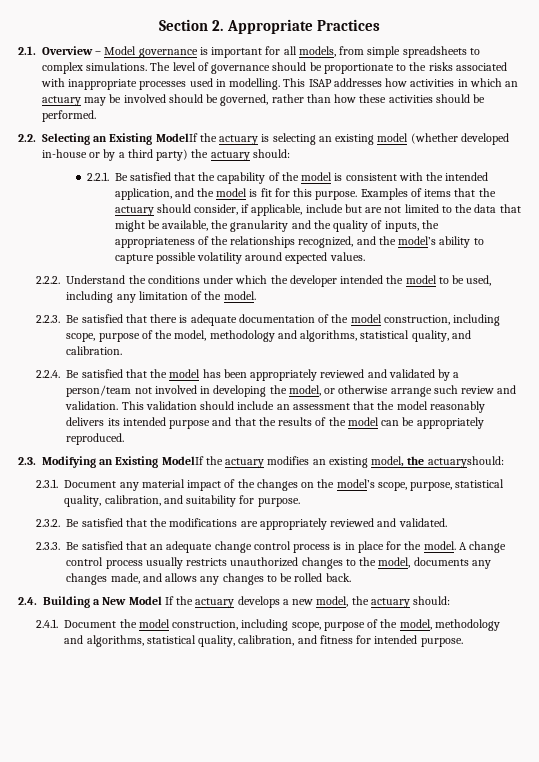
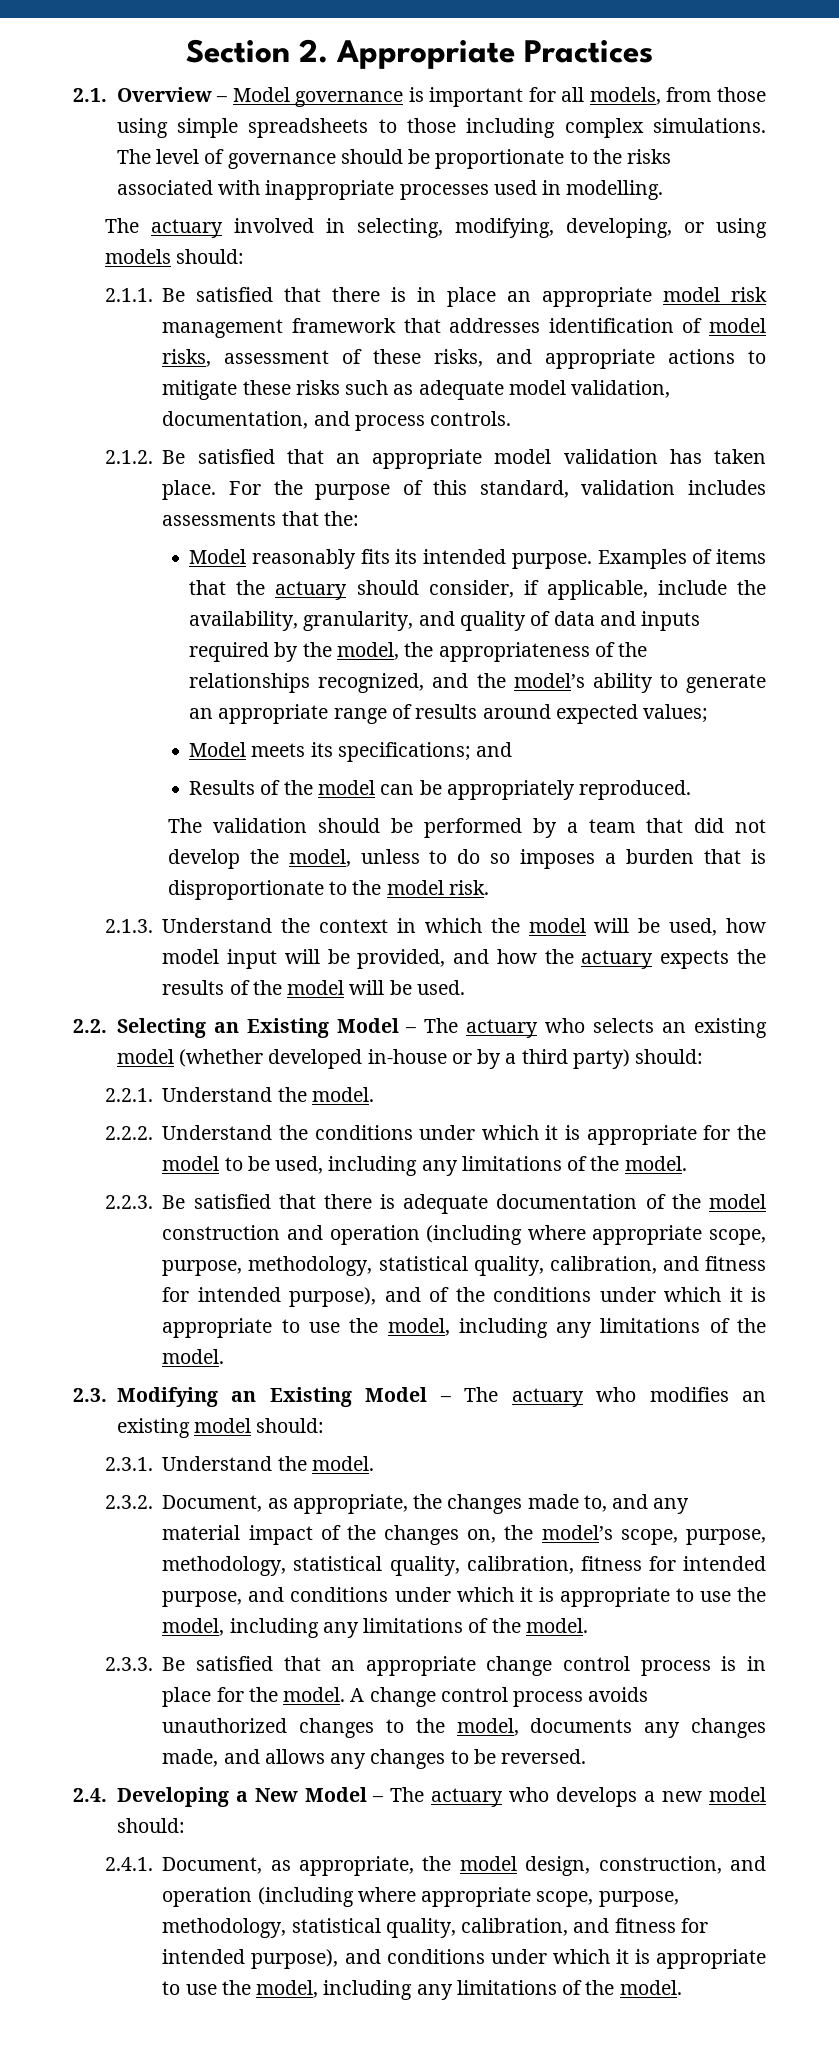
- 2.1. Overview – Model governance is important for all models, from simple spreadsheets to complex simulations.
+ 2.1. Overview – Model governance is important for all models, from those using simple spreadsheets to those including complex simulations.
- The level of governance should be proportionate to the risks associated with inappropriate processes used in modelling. This ISAP addresses how activities in which an actuary may be involved should be governed, rather than how these activities should be performed.
- 2.2. Selecting an Existing ModelIf the actuary is selecting an existing model (whether developed in-house or by a third party) the actuary should:
- 2.2.1. Be satisfied that the capability of the model is consistent with the intended application, and the model is fit for this purpose.
+ The level of governance should be proportionate to the risks associated with inappropriate processes used in modelling.
+ The actuary involved in selecting, modifying, developing, or using models should:
+ 2.1.1. Be satisfied that there is in place an appropriate model risk management framework that addresses identification of model risks, assessment of these risks, and appropriate actions to mitigate these risks such as adequate model validation, documentation, and process controls.
+ 2.1.2. Be satisfied that an appropriate model validation has taken place. For the purpose of this standard, validation includes assessments that the:
+ Model reasonably fits its intended purpose.
- Examples of items that the actuary should consider, if applicable, include but are not limited to the data that might be available, the granularity and the quality of inputs, the appropriateness of the relationships recognized, and the model’s ability to capture possible volatility around expected values.
+ Examples of items that the actuary should consider, if applicable, include the availability, granularity, and quality of data and inputs required by the model, the appropriateness of the relationships recognized, and the model’s ability to generate an appropriate range of results around expected values;
+ Model meets its specifications; and
+ Results of the model can be appropriately reproduced.
+ The validation should be performed by a team that did not develop the model, unless to do so imposes a burden that is disproportionate to the model risk.
+ 2.1.3. Understand the context in which the model will be used, how model input will be provided, and how the actuary expects the results of the model will be used.
+ 2.2. Selecting an Existing Model – The actuary who selects an existing model (whether developed in-house or by a third party) should:
+ 2.2.1. Understand the model.
- 2.2.2. Understand the conditions under which the developer intended the model to be used, including any limitation of the model.
+ 2.2.2. Understand the conditions under which it is appropriate for the model to be used, including any limitations of the model.
- 2.2.3. Be satisfied that there is adequate documentation of the model construction, including scope, purpose of the model, methodology and algorithms, statistical quality, and calibration.
- 2.2.4. Be satisfied that the model has been appropriately reviewed and validated by a person/team not involved in developing the model, or otherwise arrange such review and validation. This validation should include an assessment that the model reasonably delivers its intended purpose and that the results of the model can be appropriately reproduced.
- 2.3. Modifying an Existing ModelIf the actuary modifies an existing model, the actuaryshould:
- 2.3.1. Document any material impact of the changes on the model’s scope, purpose, statistical quality, calibration, and suitability for purpose.
- 2.3.2. Be satisfied that the modifications are appropriately reviewed and validated.
+ 2.2.3. Be satisfied that there is adequate documentation of the model construction and operation (including where appropriate scope, purpose, methodology, statistical quality, calibration, and fitness for intended purpose), and of the conditions under which it is appropriate to use the model, including any limitations of the model.
+ 2.3. Modifying an Existing Model – The actuary who modifies an existing model should:
+ 2.3.1. Understand the model.
+ 2.3.2. Document, as appropriate, the changes made to, and any material impact of the changes on, the model’s scope, purpose, methodology, statistical quality, calibration, fitness for intended purpose, and conditions under which it is appropriate to use the model, including any limitations of the model.
- 2.3.3. Be satisfied that an adequate change control process is in place for the model.
+ 2.3.3. Be satisfied that an appropriate change control process is in place for the model.
- A change control process usually restricts unauthorized changes to the model, documents any changes made, and allows any changes to be rolled back.
+ A change control process avoids unauthorized changes to the model, documents any changes made, and allows any changes to be reversed.
- 2.4. Building a New Model If the actuary develops a new model, the actuary should:
- 2.4.1. Document the model construction, including scope, purpose of the model, methodology and algorithms, statistical quality, calibration, and fitness for intended purpose.
+ 2.4. Developing a New Model – The actuary who develops a new model should:
+ 2.4.1. Document, as appropriate, the model design, construction, and operation (including where appropriate scope, purpose, methodology, statistical quality, calibration, and fitness for intended purpose), and conditions under which it is appropriate to use the model, including any limitations of the model.

